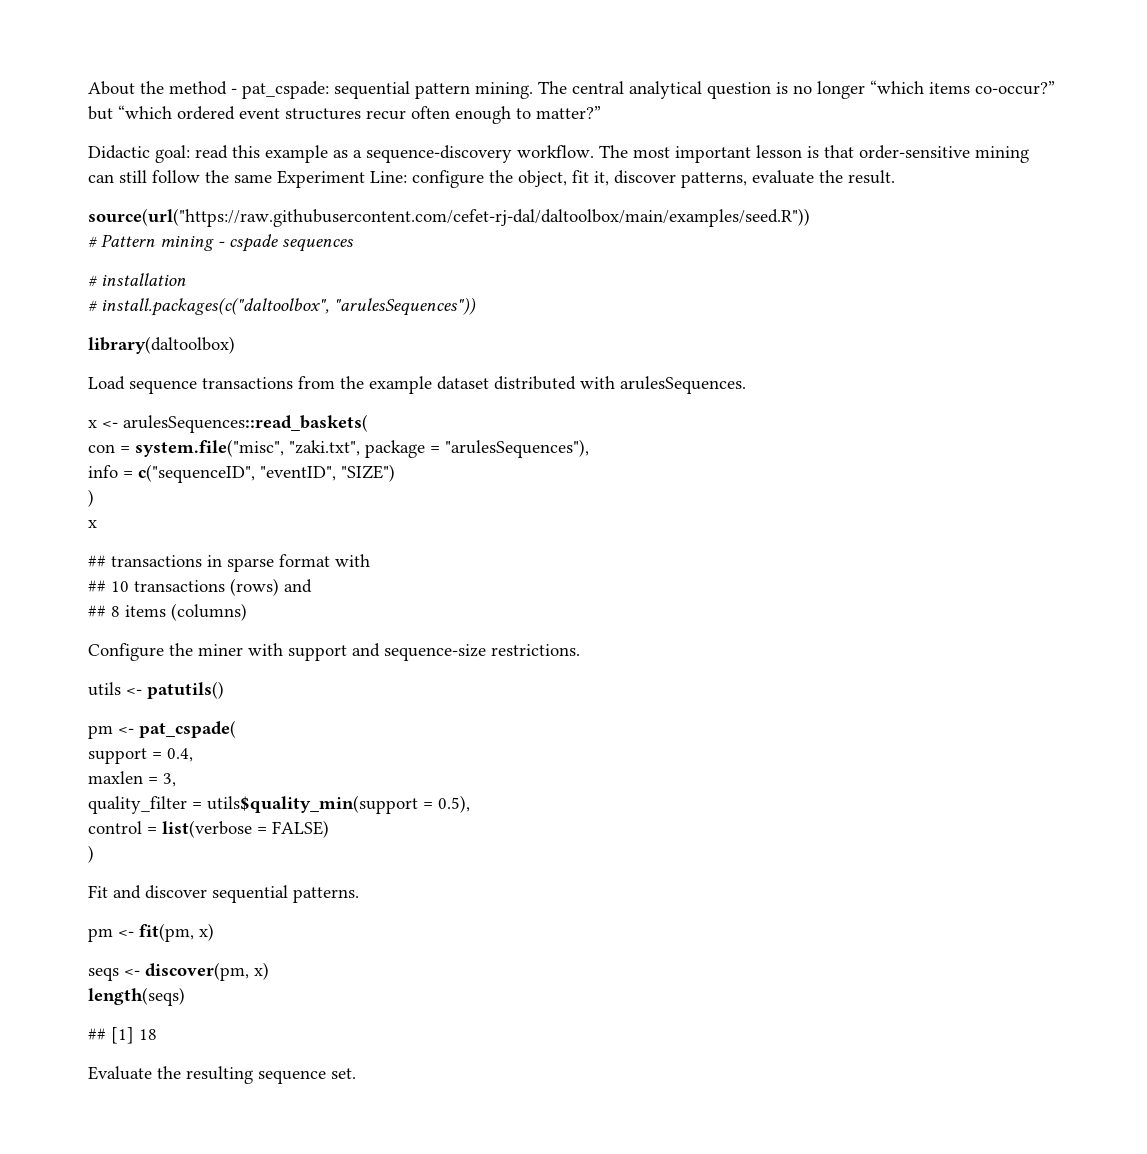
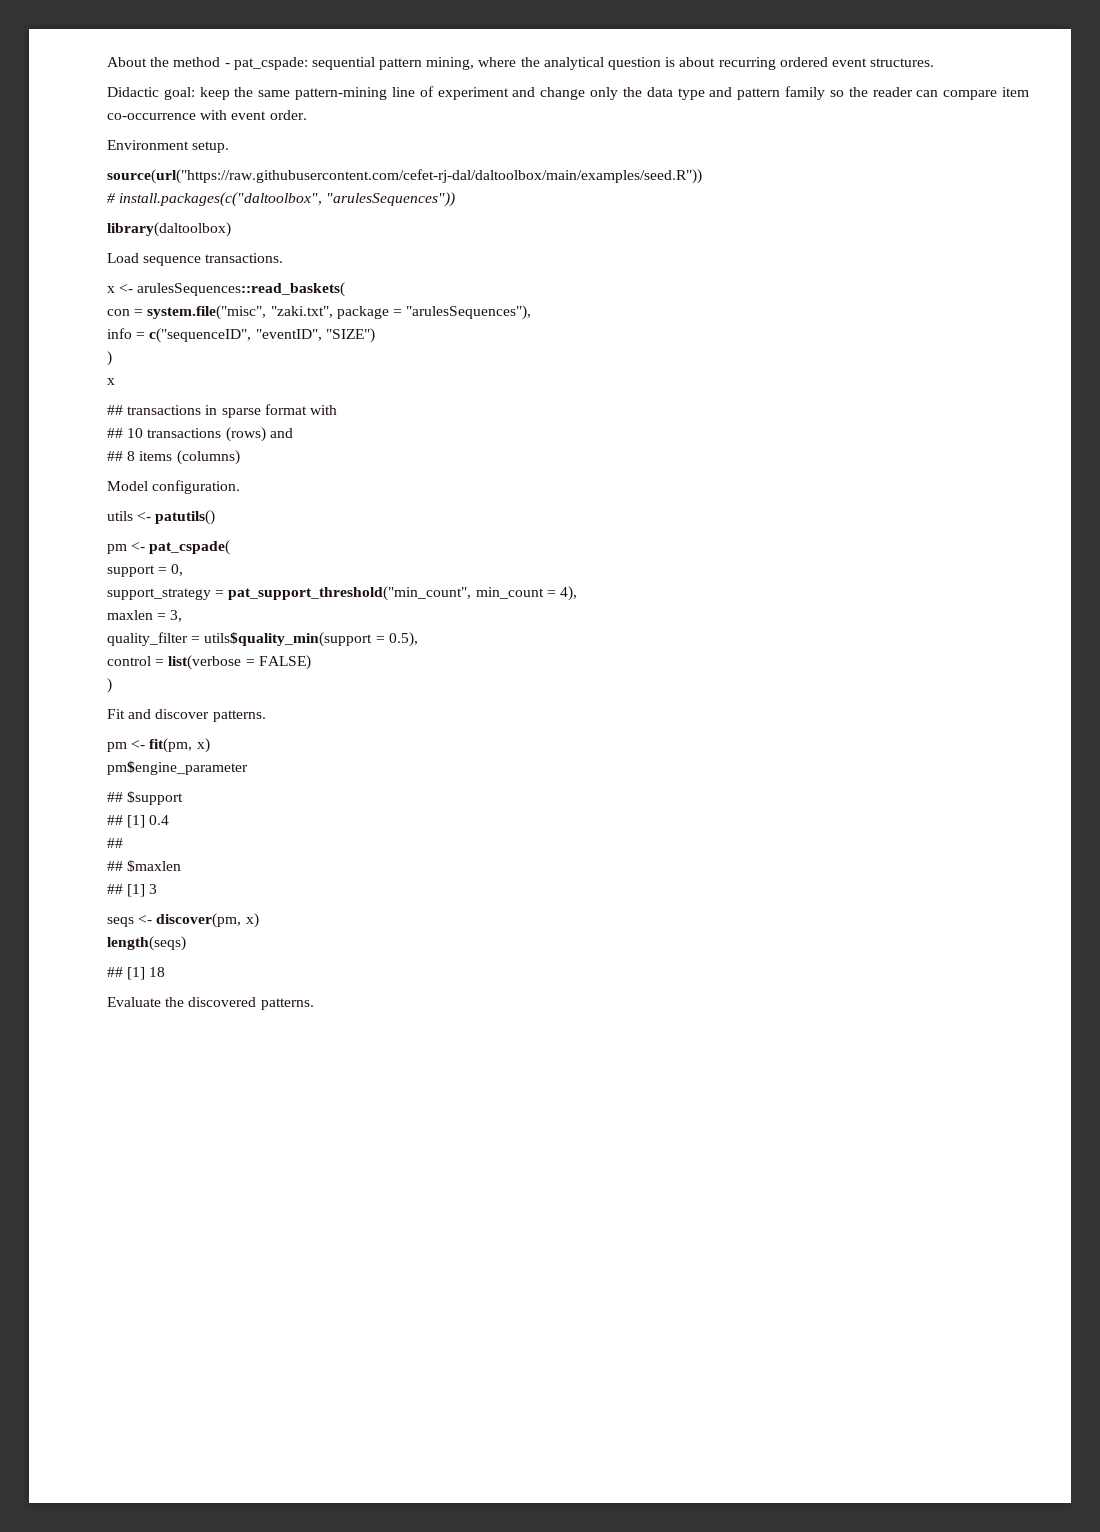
- About the method - pat_cspade: sequential pattern mining. The central analytical question is no longer “which items co-occur?” but “which ordered event structures recur often enough to matter?”
- Didactic goal: read this example as a sequence-discovery workflow. The most important lesson is that order-sensitive mining can still follow the same Experiment Line: configure the object, fit it, discover patterns, evaluate the result.
+ About the method - pat_cspade: sequential pattern mining, where the analytical question is about recurring ordered event structures.
+ Didactic goal: keep the same pattern-mining line of experiment and change only the data type and pattern family so the reader can compare item co-occurrence with event order.
+ Environment setup.
  source(url("https://raw.githubusercontent.com/cefet-rj-dal/daltoolbox/main/examples/seed.R"))
- # Pattern mining - cspade sequences
- # installation
- Load sequence transactions from the example dataset distributed with arulesSequences.
+ Load sequence transactions.
- Configure the miner with support and sequence-size restrictions.
+ Model configuration.
- support = 0.4,
+ support = 0,
+ support_strategy = pat_support_threshold("min_count", min_count = 4),
- Fit and discover sequential patterns.
+ Fit and discover patterns.
+ pm$engine_parameter
+ ## $support
+ ## [1] 0.4
+ ##
+ ## $maxlen
+ ## [1] 3
- Evaluate the resulting sequence set.
+ Evaluate the discovered patterns.

